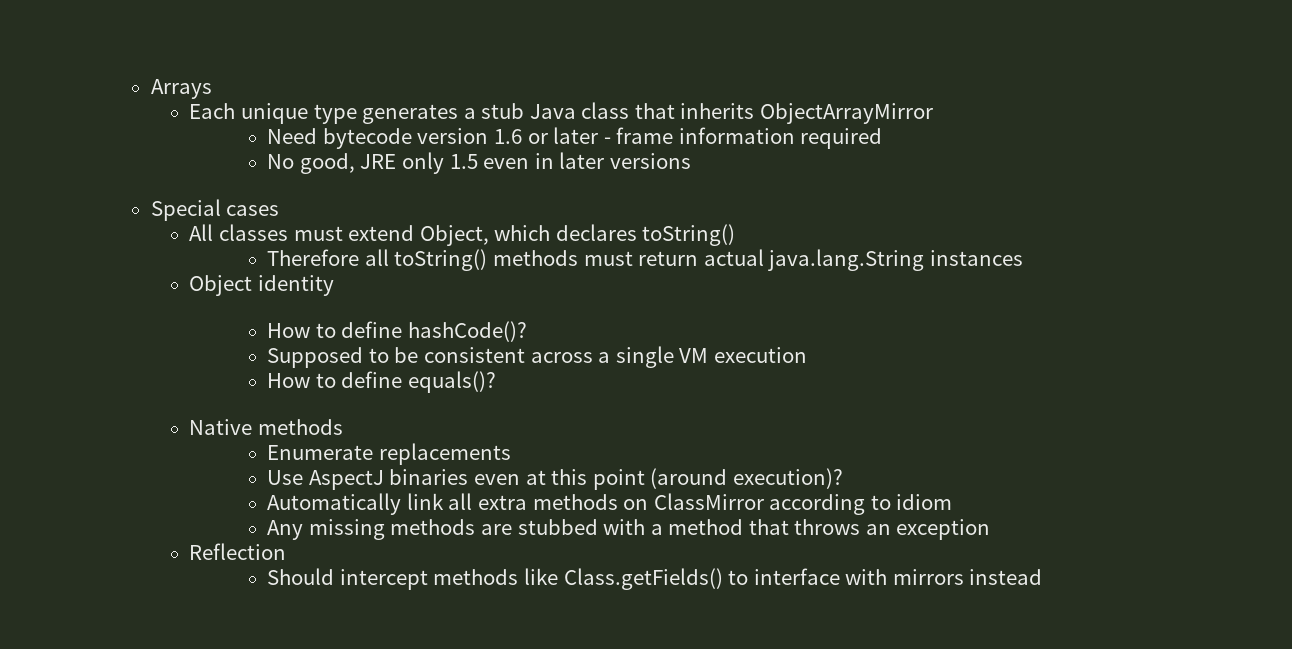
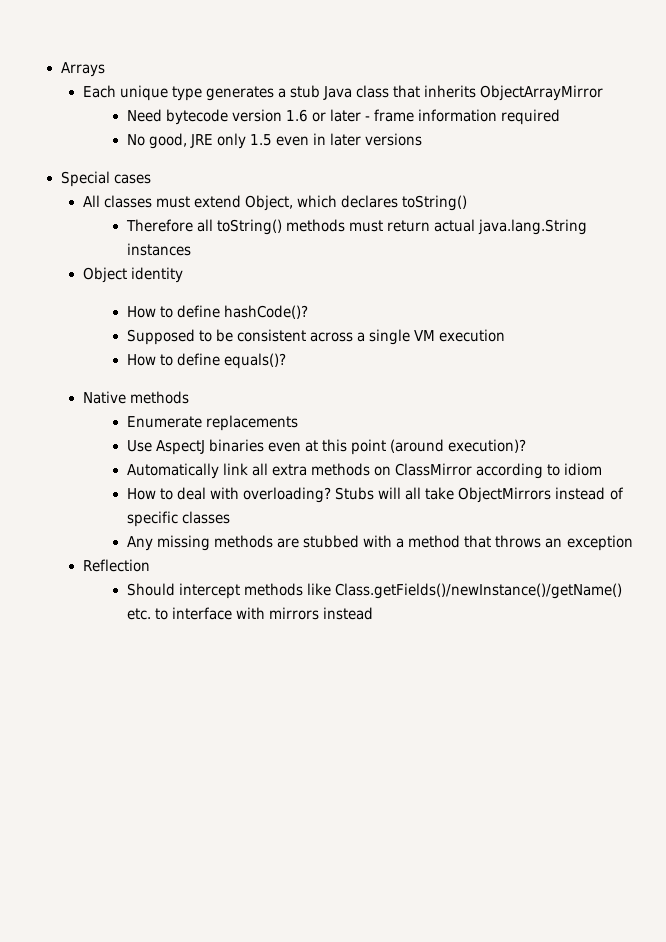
+ How to deal with overloading? Stubs will all take ObjectMirrors instead of specific classes
- Should intercept methods like Class.getFields() to interface with mirrors instead
+ Should intercept methods like Class.getFields()/newInstance()/getName() etc. to interface with mirrors instead

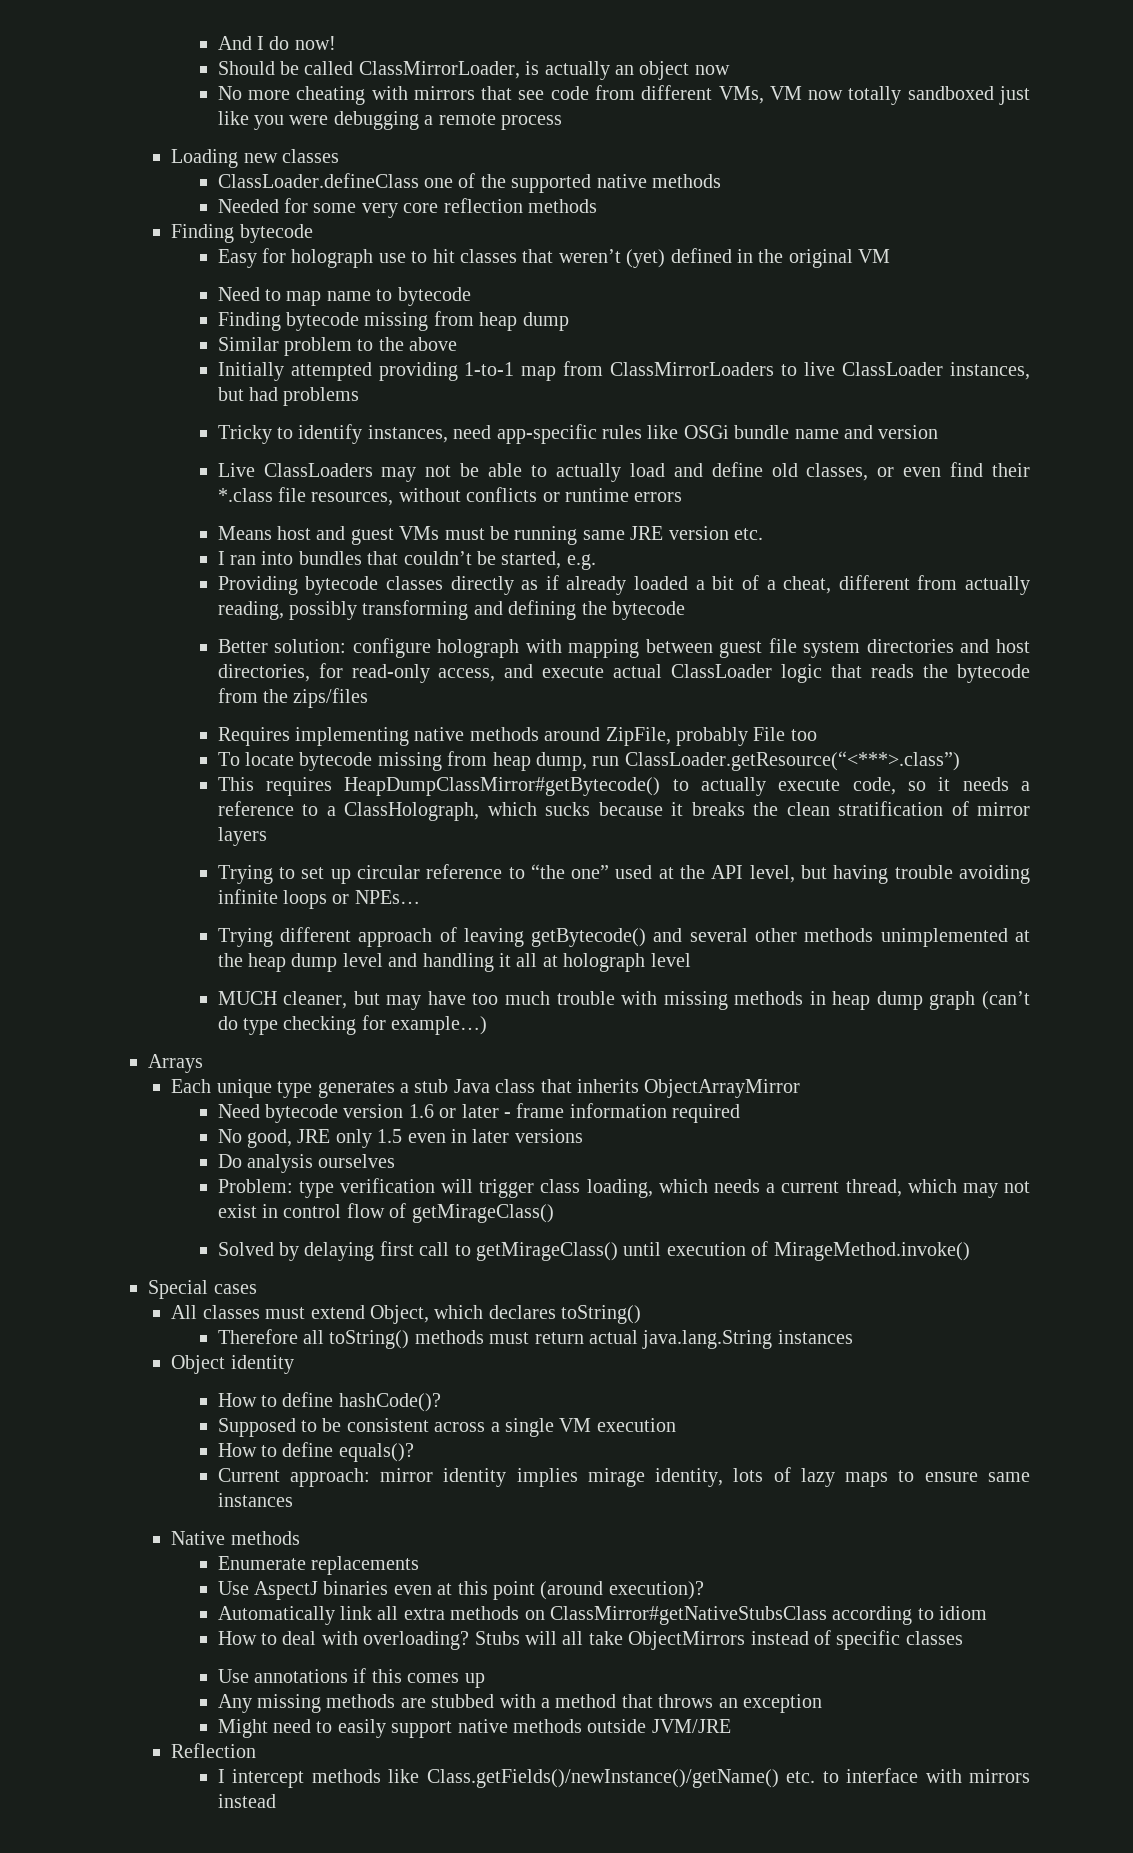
+ And I do now!
+ Should be called ClassMirrorLoader, is actually an object now
+ No more cheating with mirrors that see code from different VMs, VM now totally sandboxed just like you were debugging a remote process
+ Loading new classes
+ ClassLoader.defineClass one of the supported native methods
+ Needed for some very core reflection methods
+ Finding bytecode
+ Easy for holograph use to hit classes that weren’t (yet) defined in the original VM
+ Need to map name to bytecode
+ Finding bytecode missing from heap dump
+ Similar problem to the above
+ Initially attempted providing 1-to-1 map from ClassMirrorLoaders to live ClassLoader instances, but had problems
+ Tricky to identify instances, need app-specific rules like OSGi bundle name and version
+ Live ClassLoaders may not be able to actually load and define old classes, or even find their *.class file resources, without conflicts or runtime errors
+ Means host and guest VMs must be running same JRE version etc.
+ I ran into bundles that couldn’t be started, e.g.
+ Providing bytecode classes directly as if already loaded a bit of a cheat, different from actually reading, possibly transforming and defining the bytecode
+ Better solution: configure holograph with mapping between guest file system directories and host directories, for read-only access, and execute actual ClassLoader logic that reads the bytecode from the zips/files
+ Requires implementing native methods around ZipFile, probably File too
+ To locate bytecode missing from heap dump, run ClassLoader.getResource(“<***>.class”)
+ This requires HeapDumpClassMirror#getBytecode() to actually execute code, so it needs a reference to a ClassHolograph, which sucks because it breaks the clean stratification of mirror layers
+ Trying to set up circular reference to “the one” used at the API level, but having trouble avoiding infinite loops or NPEs…
+ Trying different approach of leaving getBytecode() and several other methods unimplemented at the heap dump level and handling it all at holograph level
+ MUCH cleaner, but may have too much trouble with missing methods in heap dump graph (can’t do type checking for example…)
+ Do analysis ourselves
+ Problem: type verification will trigger class loading, which needs a current thread, which may not exist in control flow of getMirageClass()
+ Solved by delaying first call to getMirageClass() until execution of MirageMethod.invoke()
+ Current approach: mirror identity implies mirage identity, lots of lazy maps to ensure same instances
- Automatically link all extra methods on ClassMirror according to idiom
+ Automatically link all extra methods on ClassMirror#getNativeStubsClass according to idiom
+ Use annotations if this comes up
+ Might need to easily support native methods outside JVM/JRE
- Should intercept methods like Class.getFields()/newInstance()/getName() etc. to interface with mirrors instead
+ I intercept methods like Class.getFields()/newInstance()/getName() etc. to interface with mirrors instead

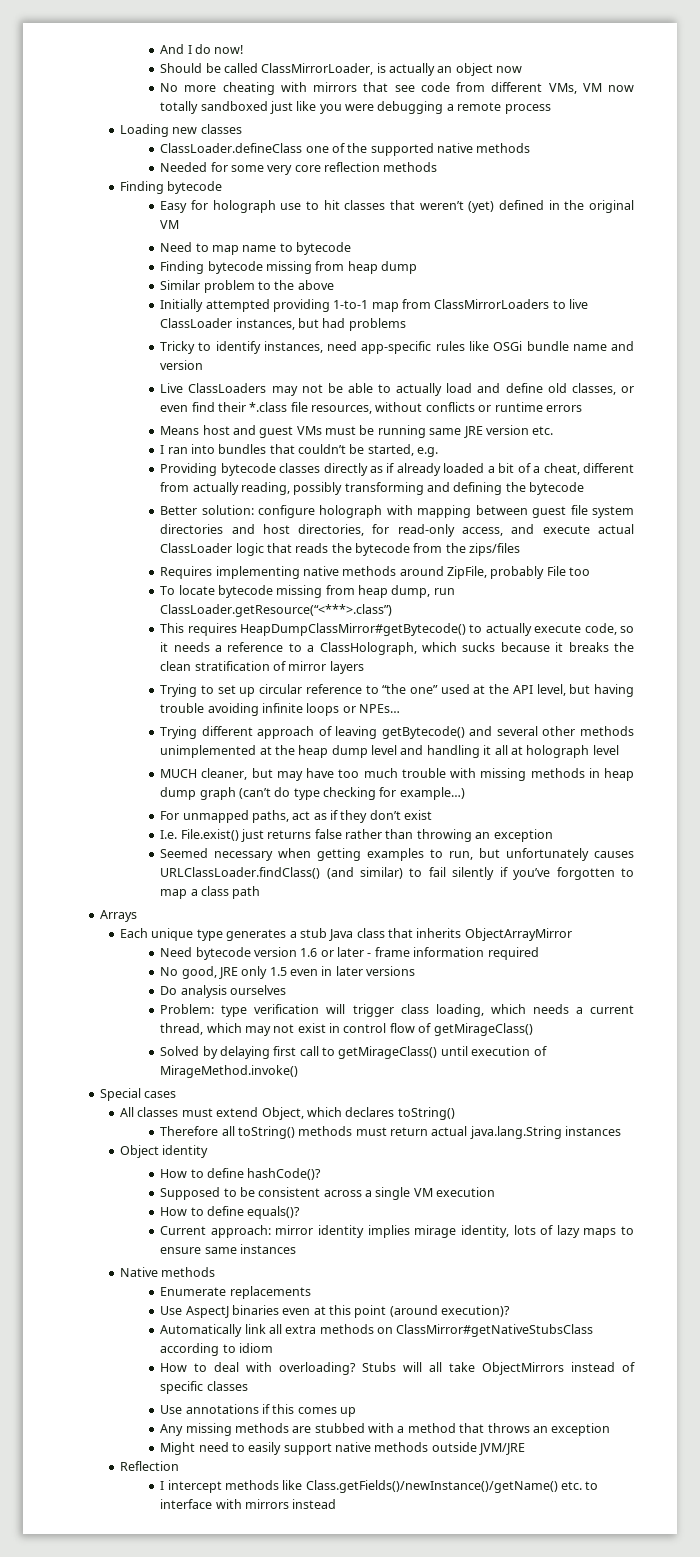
+ For unmapped paths, act as if they don’t exist
+ I.e. File.exist() just returns false rather than throwing an exception
+ Seemed necessary when getting examples to run, but unfortunately causes URLClassLoader.findClass() (and similar) to fail silently if you’ve forgotten to map a class path

